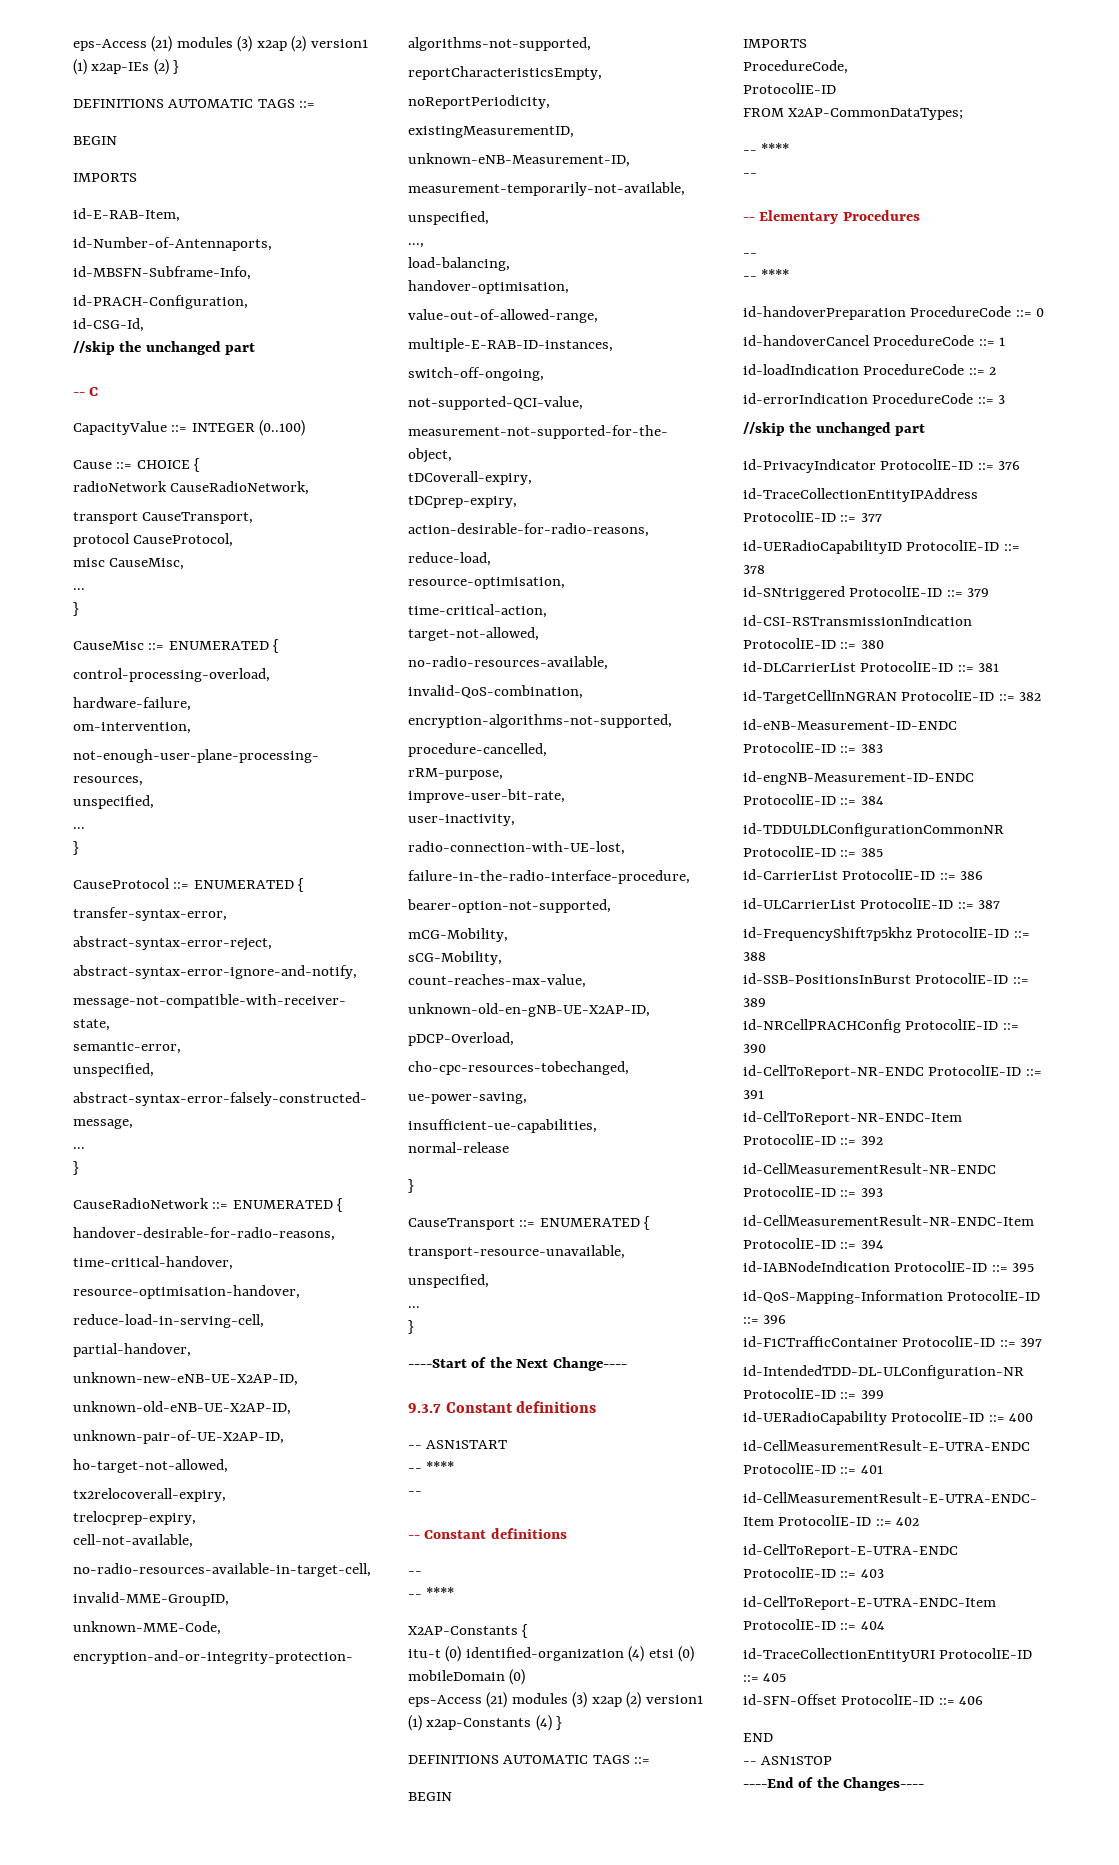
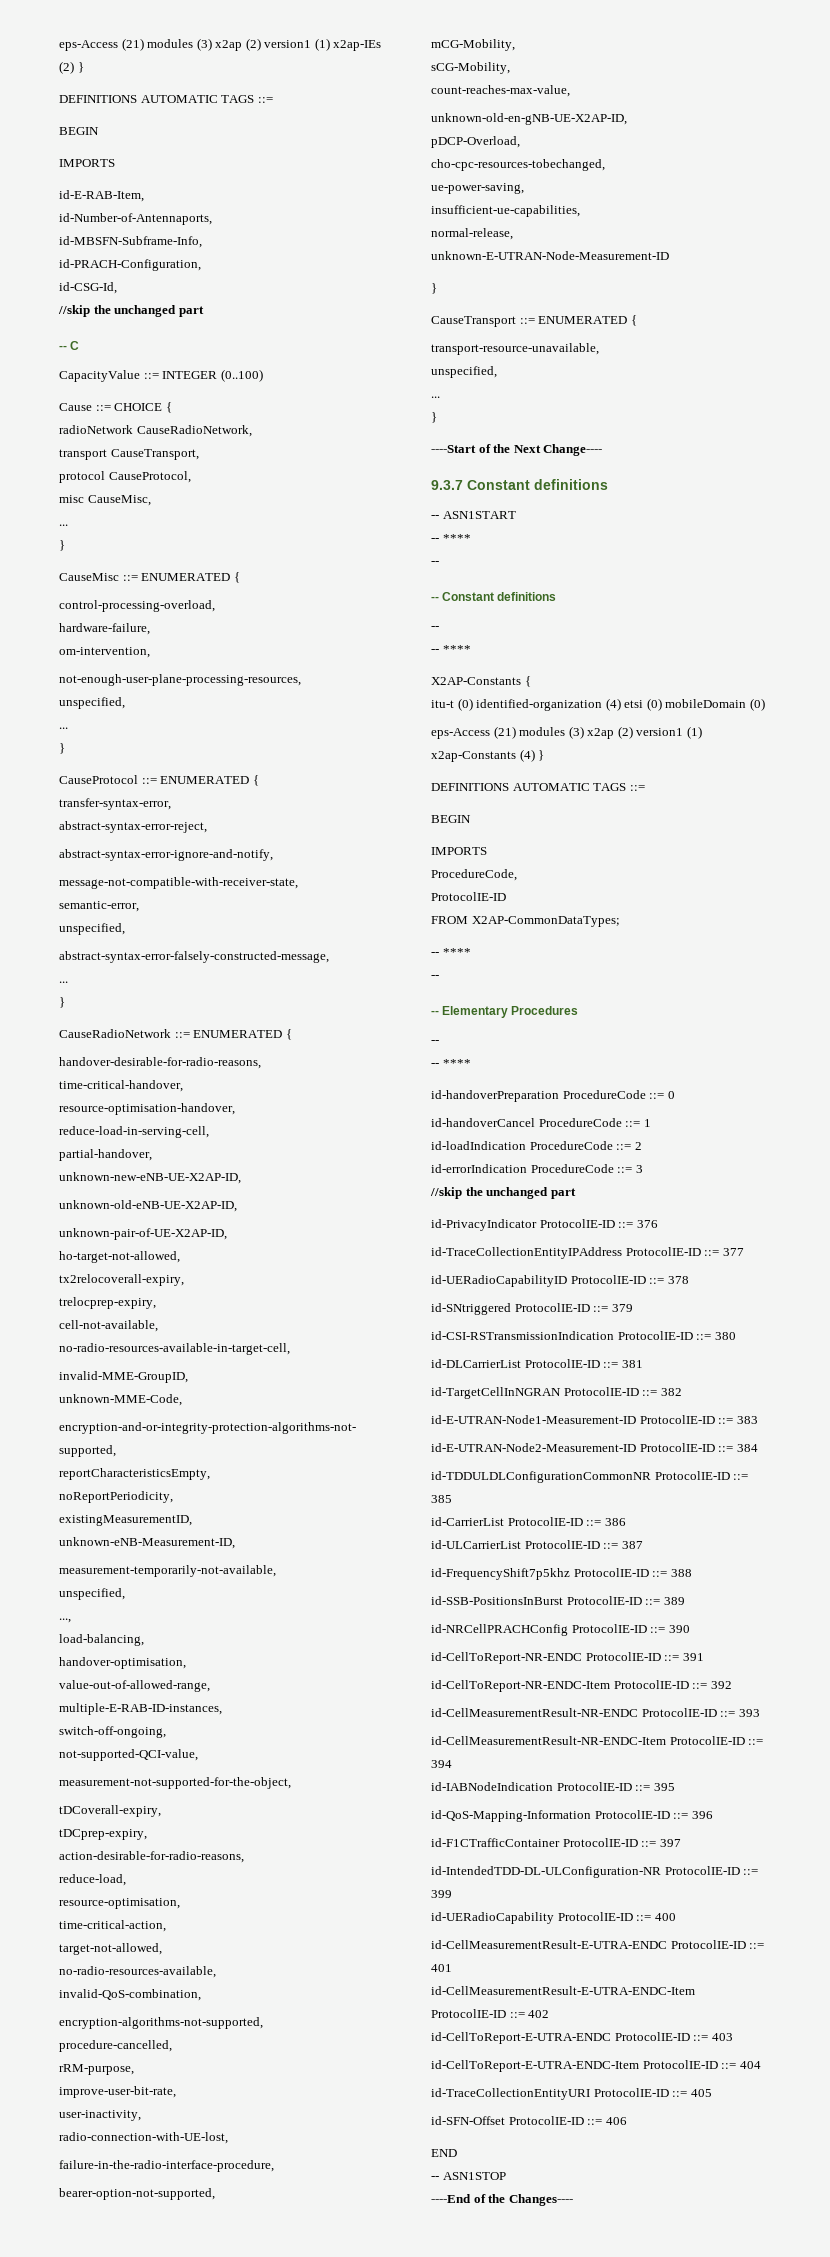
- normal-release
+ normal-release,
+ unknown-E-UTRAN-Node-Measurement-ID
- id-eNB-Measurement-ID-ENDC ProtocolIE-ID ::= 383
+ id-E-UTRAN-Node1-Measurement-ID ProtocolIE-ID ::= 383
- id-engNB-Measurement-ID-ENDC ProtocolIE-ID ::= 384
+ id-E-UTRAN-Node2-Measurement-ID ProtocolIE-ID ::= 384

